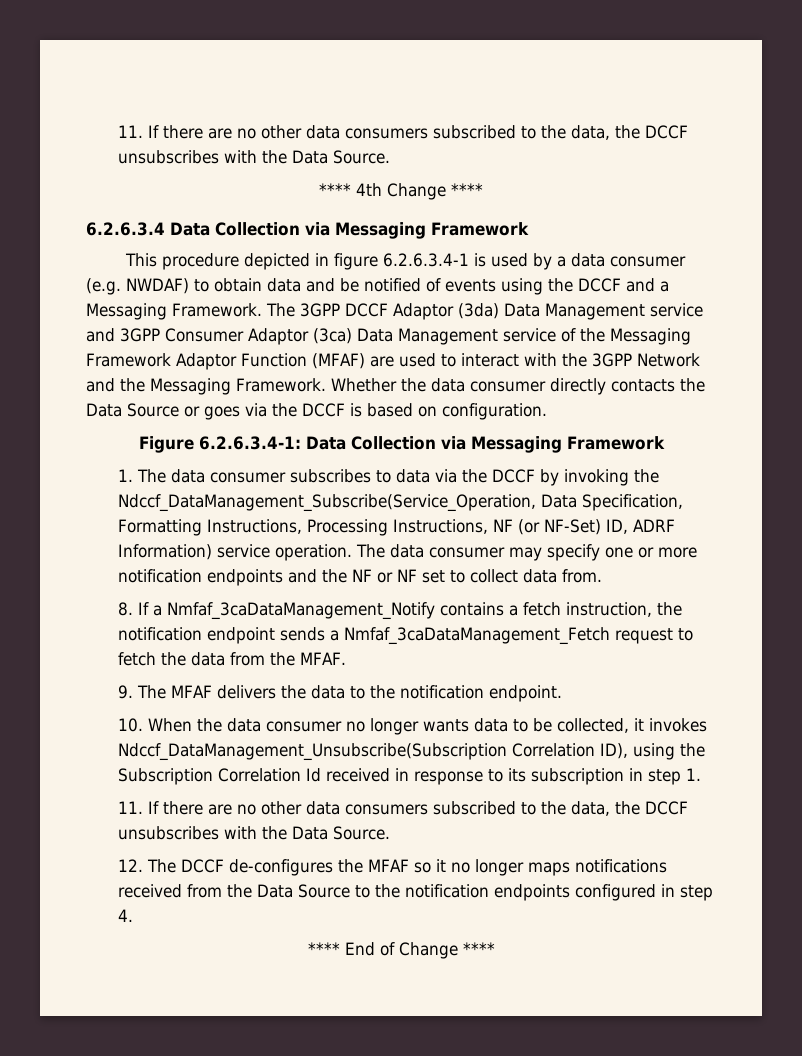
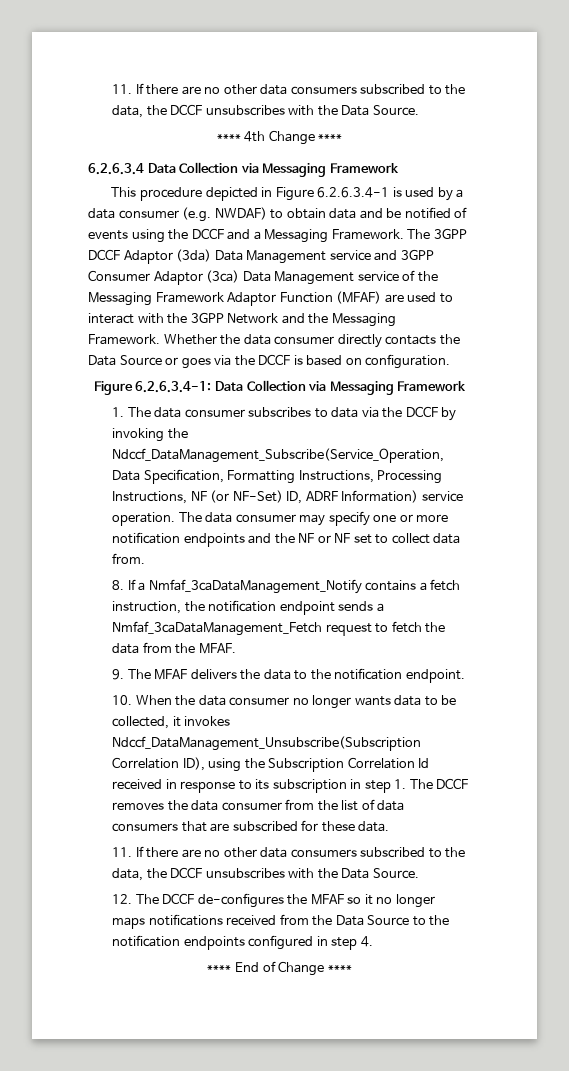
- This procedure depicted in figure 6.2.6.3.4-1 is used by a data consumer (e.g. NWDAF) to obtain data and be notified of events using the DCCF and a Messaging Framework.
+ This procedure depicted in Figure 6.2.6.3.4-1 is used by a data consumer (e.g. NWDAF) to obtain data and be notified of events using the DCCF and a Messaging Framework.
- 10. When the data consumer no longer wants data to be collected, it invokes Ndccf_DataManagement_Unsubscribe(Subscription Correlation ID), using the Subscription Correlation Id received in response to its subscription in step 1.
+ 10. When the data consumer no longer wants data to be collected, it invokes Ndccf_DataManagement_Unsubscribe(Subscription Correlation ID), using the Subscription Correlation Id received in response to its subscription in step 1. The DCCF removes the data consumer from the list of data consumers that are subscribed for these data.

